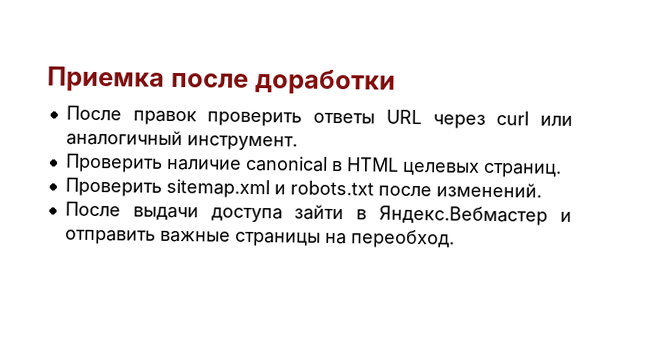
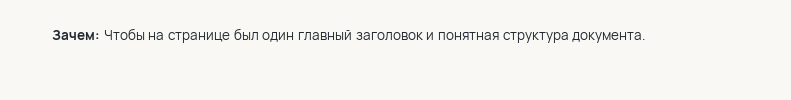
- Приемка после доработки
- После правок проверить ответы URL через curl или аналогичный инструмент.
- Проверить наличие canonical в HTML целевых страниц.
- Проверить sitemap.xml и robots.txt после изменений.
- После выдачи доступа зайти в Яндекс.Вебмастер и отправить важные страницы на переобход.
+ Зачем: Чтобы на странице был один главный заголовок и понятная структура документа.

